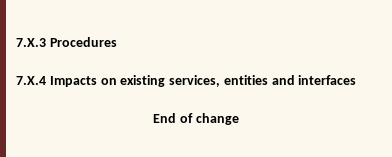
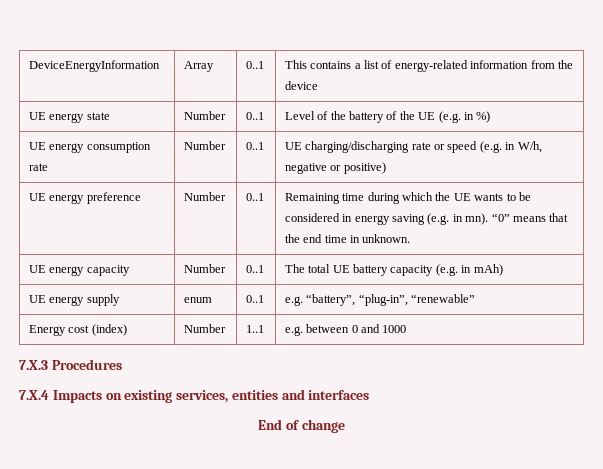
+ DeviceEnergyInformation | Array | 0..1 | This contains a list of energy-related information from the device
+ UE energy state | Number | 0..1 | Level of the battery of the UE (e.g. in %)
+ UE energy consumption rate | Number | 0..1 | UE charging/discharging rate or speed (e.g. in W/h, negative or positive)
+ UE energy preference | Number | 0..1 | Remaining time during which the UE wants to be considered in energy saving (e.g. in mn). “0” means that the end time in unknown.
+ UE energy capacity | Number | 0..1 | The total UE battery capacity (e.g. in mAh)
+ UE energy supply | enum | 0..1 | e.g. “battery”, “plug-in”, “renewable”
+ Energy cost (index) | Number | 1..1 | e.g. between 0 and 1000

